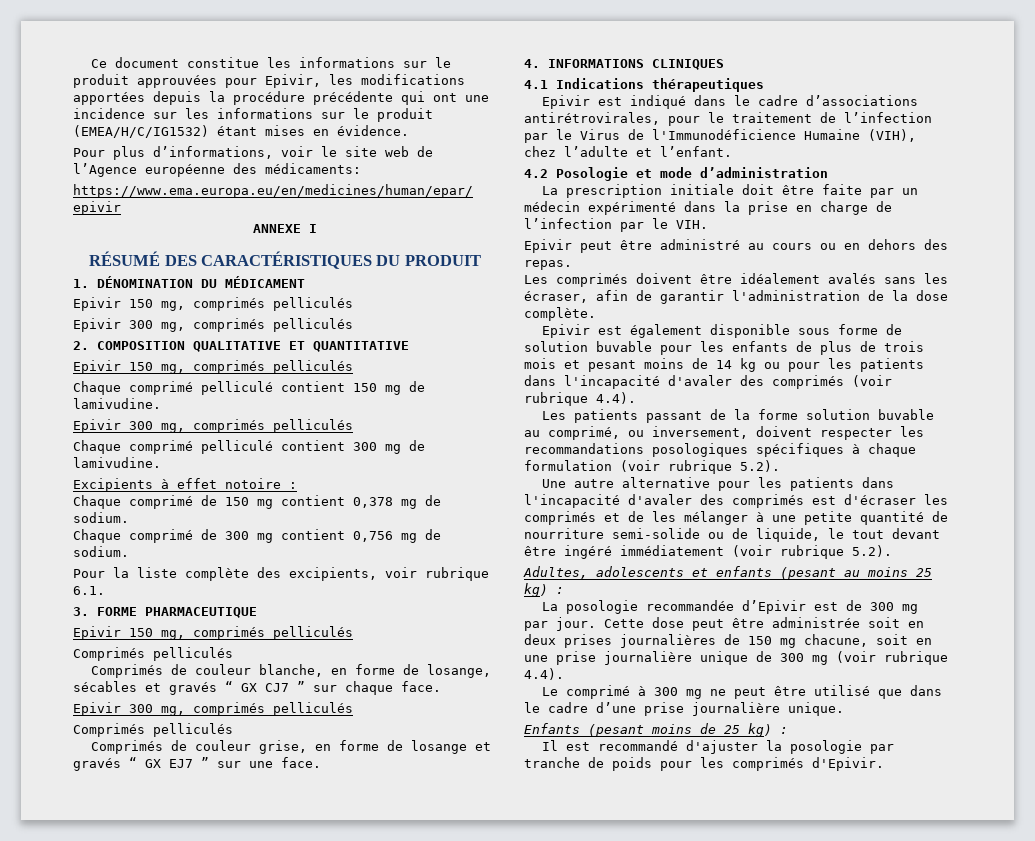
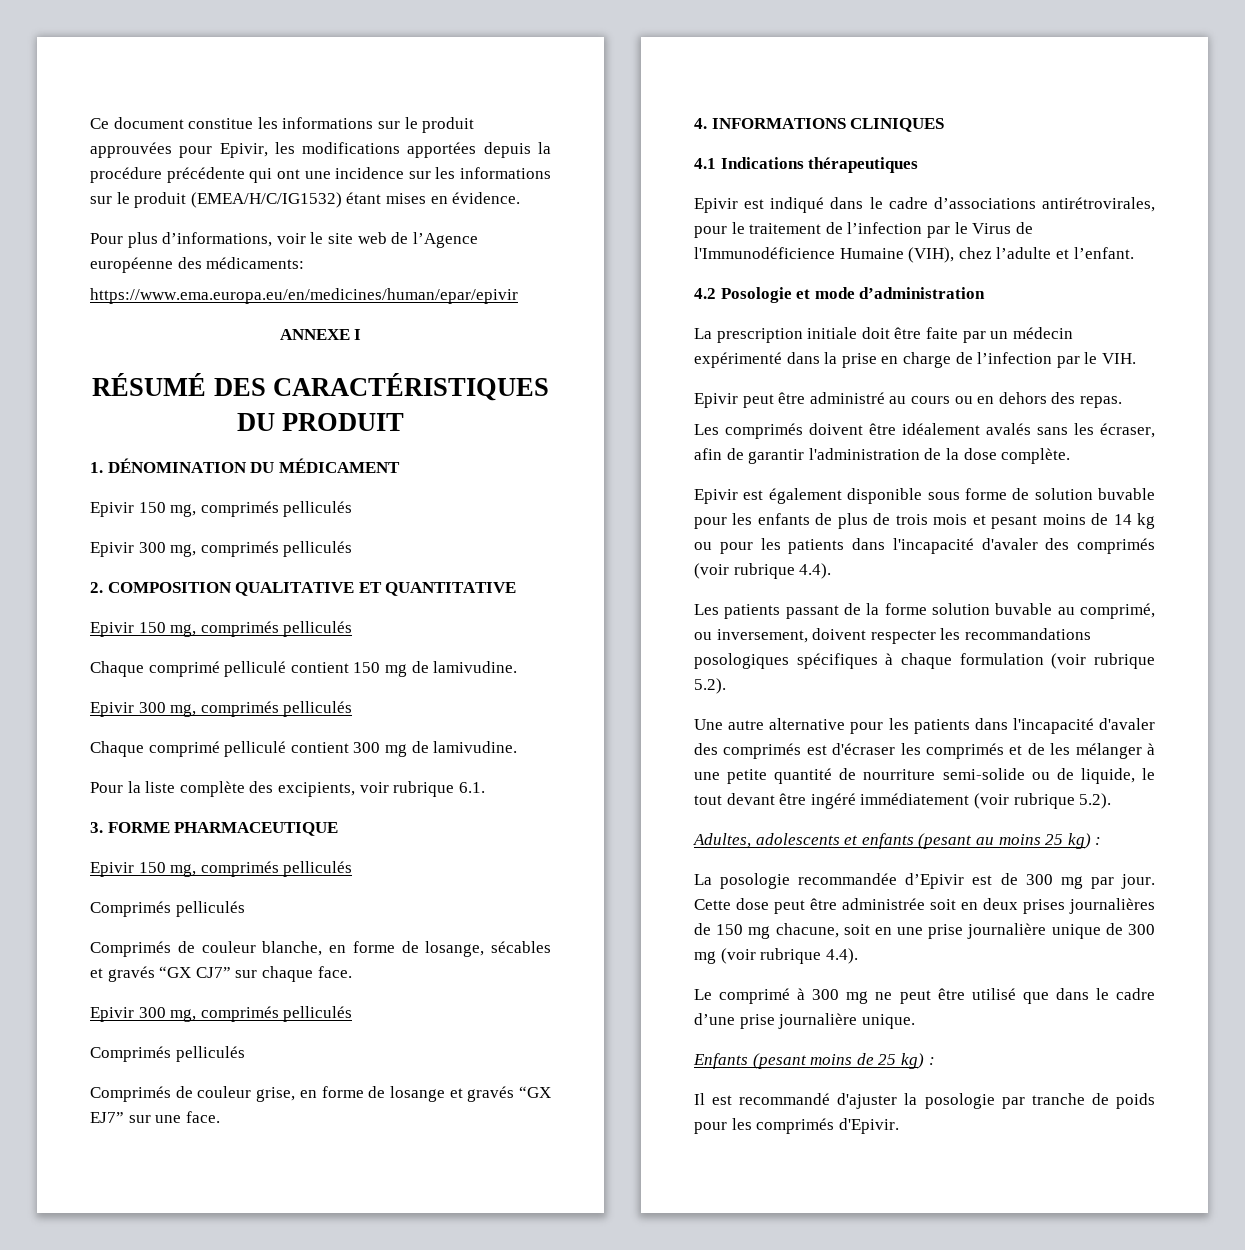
- Excipients à effet notoire :
- Chaque comprimé de 150 mg contient 0,378 mg de sodium.
- Chaque comprimé de 300 mg contient 0,756 mg de sodium.
- Comprimés de couleur blanche, en forme de losange, sécables et gravés “ GX CJ7 ” sur chaque face.
+ Comprimés de couleur blanche, en forme de losange, sécables et gravés “GX CJ7” sur chaque face.
- Comprimés de couleur grise, en forme de losange et gravés “ GX EJ7 ” sur une face.
+ Comprimés de couleur grise, en forme de losange et gravés “GX EJ7” sur une face.

